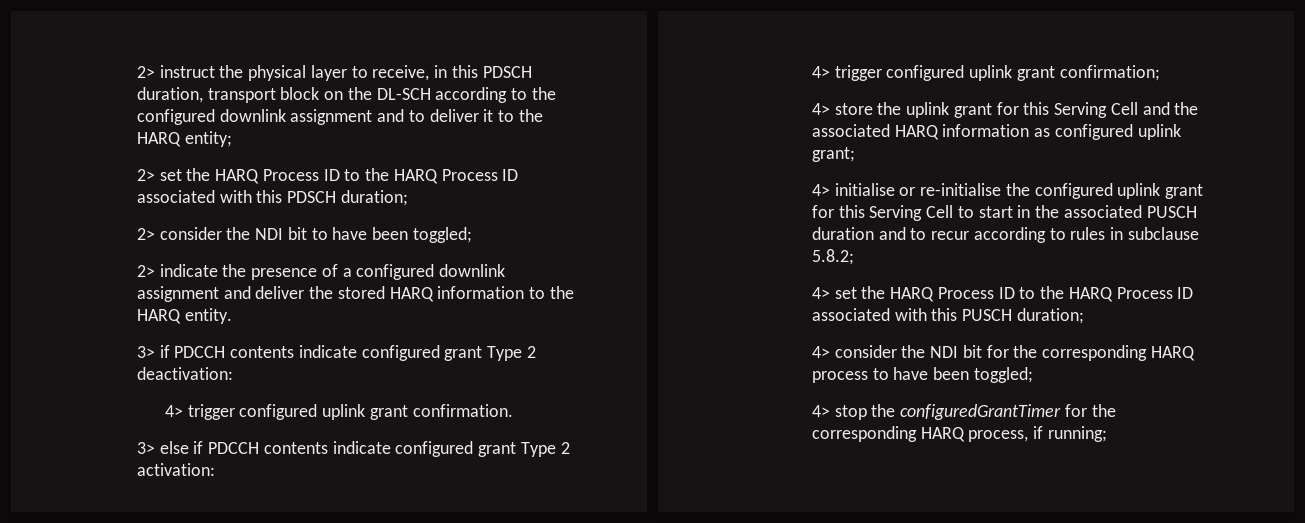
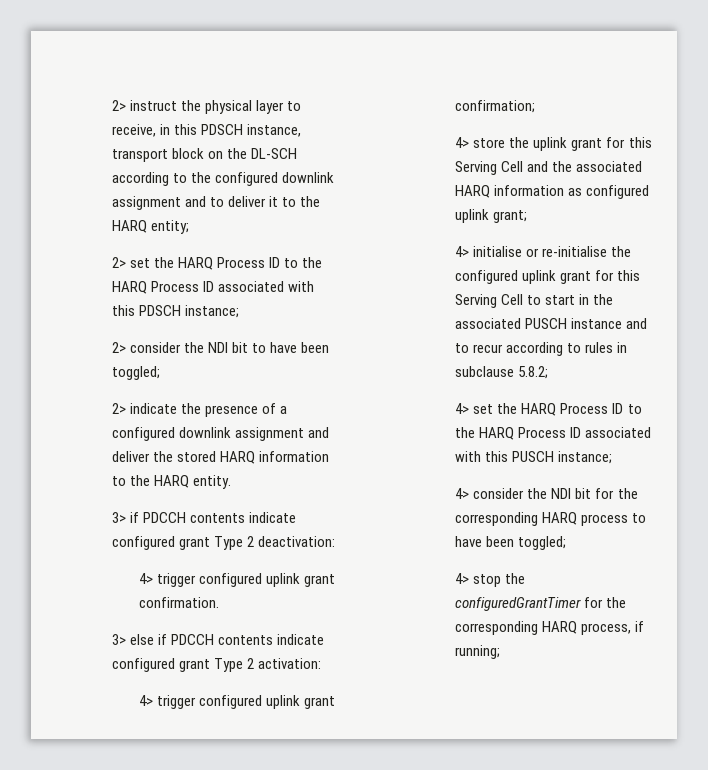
- 2> instruct the physical layer to receive, in this PDSCH duration, transport block on the DL-SCH according to the configured downlink assignment and to deliver it to the HARQ entity;
+ 2> instruct the physical layer to receive, in this PDSCH instance, transport block on the DL-SCH according to the configured downlink assignment and to deliver it to the HARQ entity;
- 2> set the HARQ Process ID to the HARQ Process ID associated with this PDSCH duration;
+ 2> set the HARQ Process ID to the HARQ Process ID associated with this PDSCH instance;
- 4> initialise or re-initialise the configured uplink grant for this Serving Cell to start in the associated PUSCH duration and to recur according to rules in subclause 5.8.2;
+ 4> initialise or re-initialise the configured uplink grant for this Serving Cell to start in the associated PUSCH instance and to recur according to rules in subclause 5.8.2;
- 4> set the HARQ Process ID to the HARQ Process ID associated with this PUSCH duration;
+ 4> set the HARQ Process ID to the HARQ Process ID associated with this PUSCH instance;

